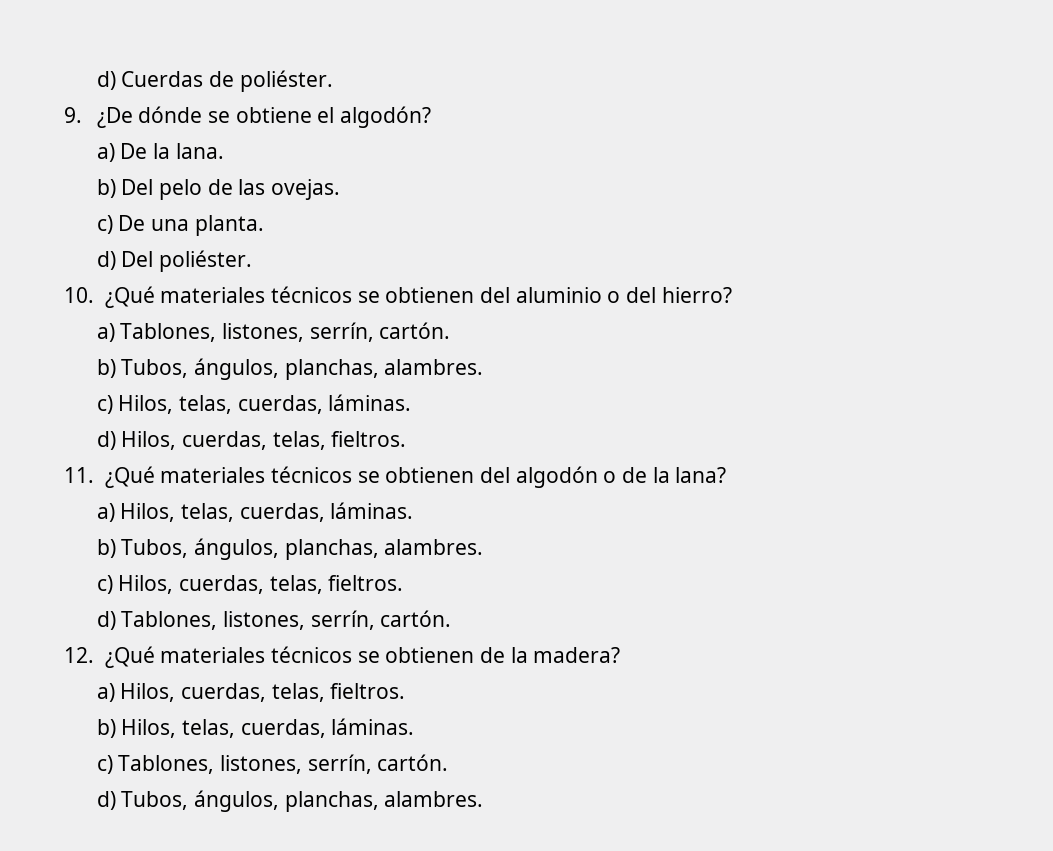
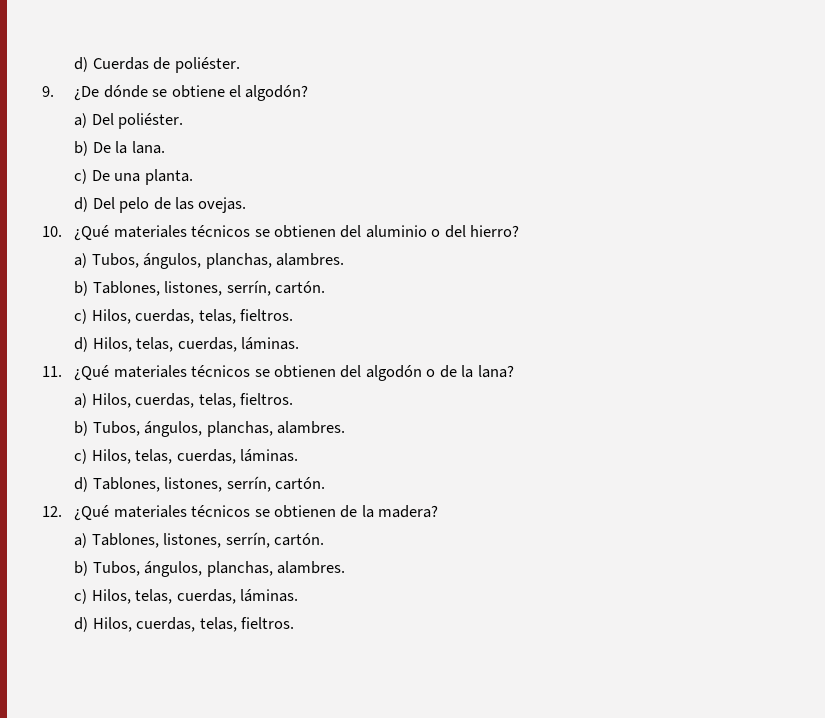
- a) De la lana.
+ a) Del poliéster.
+ b) De la lana.
- b) Del pelo de las ovejas.
- d) Del poliéster.
+ d) Del pelo de las ovejas.
+ a) Tubos, ángulos, planchas, alambres.
+ b) Tablones, listones, serrín, cartón.
+ c) Hilos, cuerdas, telas, fieltros.
+ d) Hilos, telas, cuerdas, láminas.
+ 11. ¿Qué materiales técnicos se obtienen del algodón o de la lana?
+ a) Hilos, cuerdas, telas, fieltros.
+ b) Tubos, ángulos, planchas, alambres.
+ c) Hilos, telas, cuerdas, láminas.
+ d) Tablones, listones, serrín, cartón.
+ 12. ¿Qué materiales técnicos se obtienen de la madera?
- 11. ¿Qué materiales técnicos se obtienen del algodón o de la lana?
- a) Hilos, telas, cuerdas, láminas.
- b) Tubos, ángulos, planchas, alambres.
- c) Hilos, cuerdas, telas, fieltros.
- d) Tablones, listones, serrín, cartón.
- 12. ¿Qué materiales técnicos se obtienen de la madera?
- a) Hilos, cuerdas, telas, fieltros.
- b) Hilos, telas, cuerdas, láminas.
- c) Tablones, listones, serrín, cartón.
- d) Tubos, ángulos, planchas, alambres.

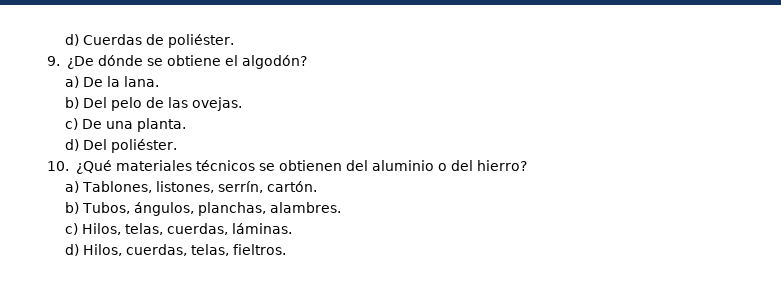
- a) Del poliéster.
- b) De la lana.
+ a) De la lana.
+ b) Del pelo de las ovejas.
- d) Del pelo de las ovejas.
+ d) Del poliéster.
- a) Tubos, ángulos, planchas, alambres.
- b) Tablones, listones, serrín, cartón.
- c) Hilos, cuerdas, telas, fieltros.
- d) Hilos, telas, cuerdas, láminas.
- 11. ¿Qué materiales técnicos se obtienen del algodón o de la lana?
- a) Hilos, cuerdas, telas, fieltros.
- b) Tubos, ángulos, planchas, alambres.
- c) Hilos, telas, cuerdas, láminas.
- d) Tablones, listones, serrín, cartón.
- 12. ¿Qué materiales técnicos se obtienen de la madera?

